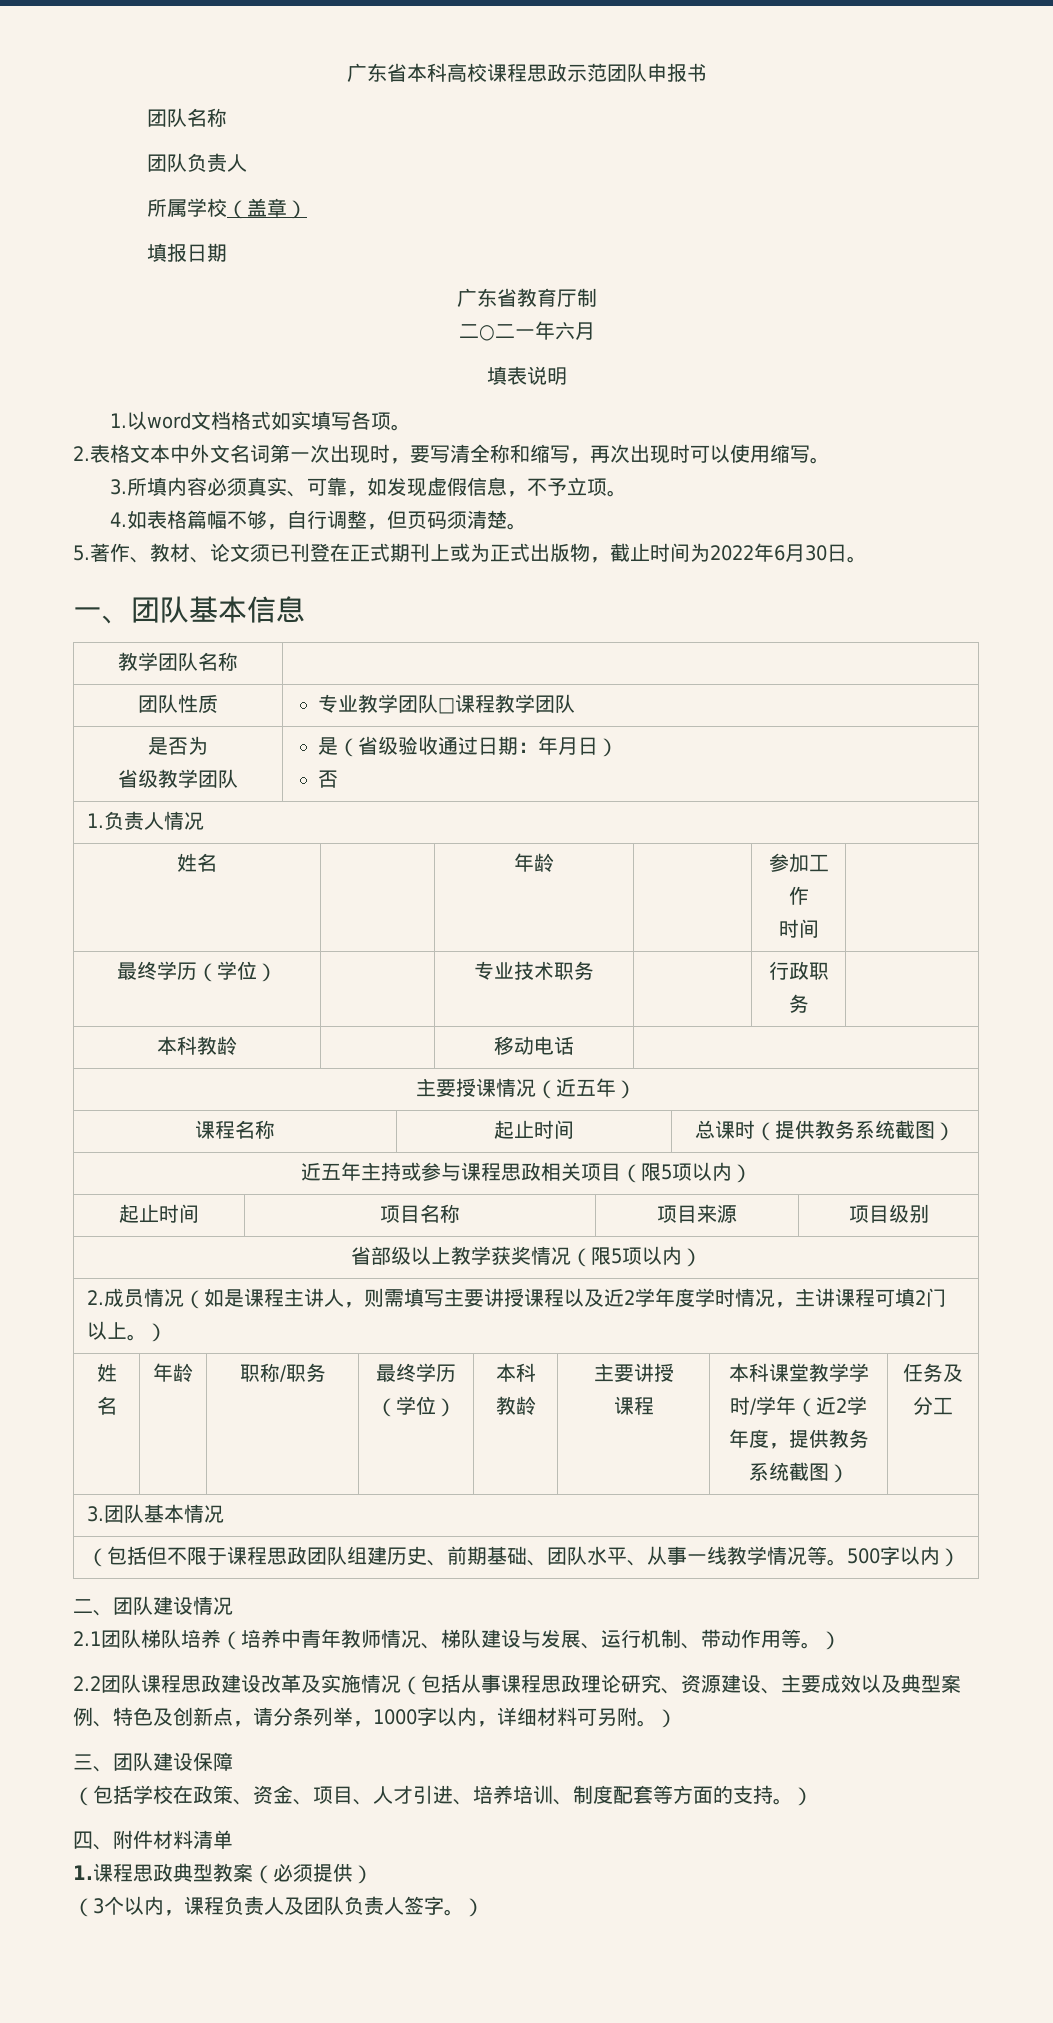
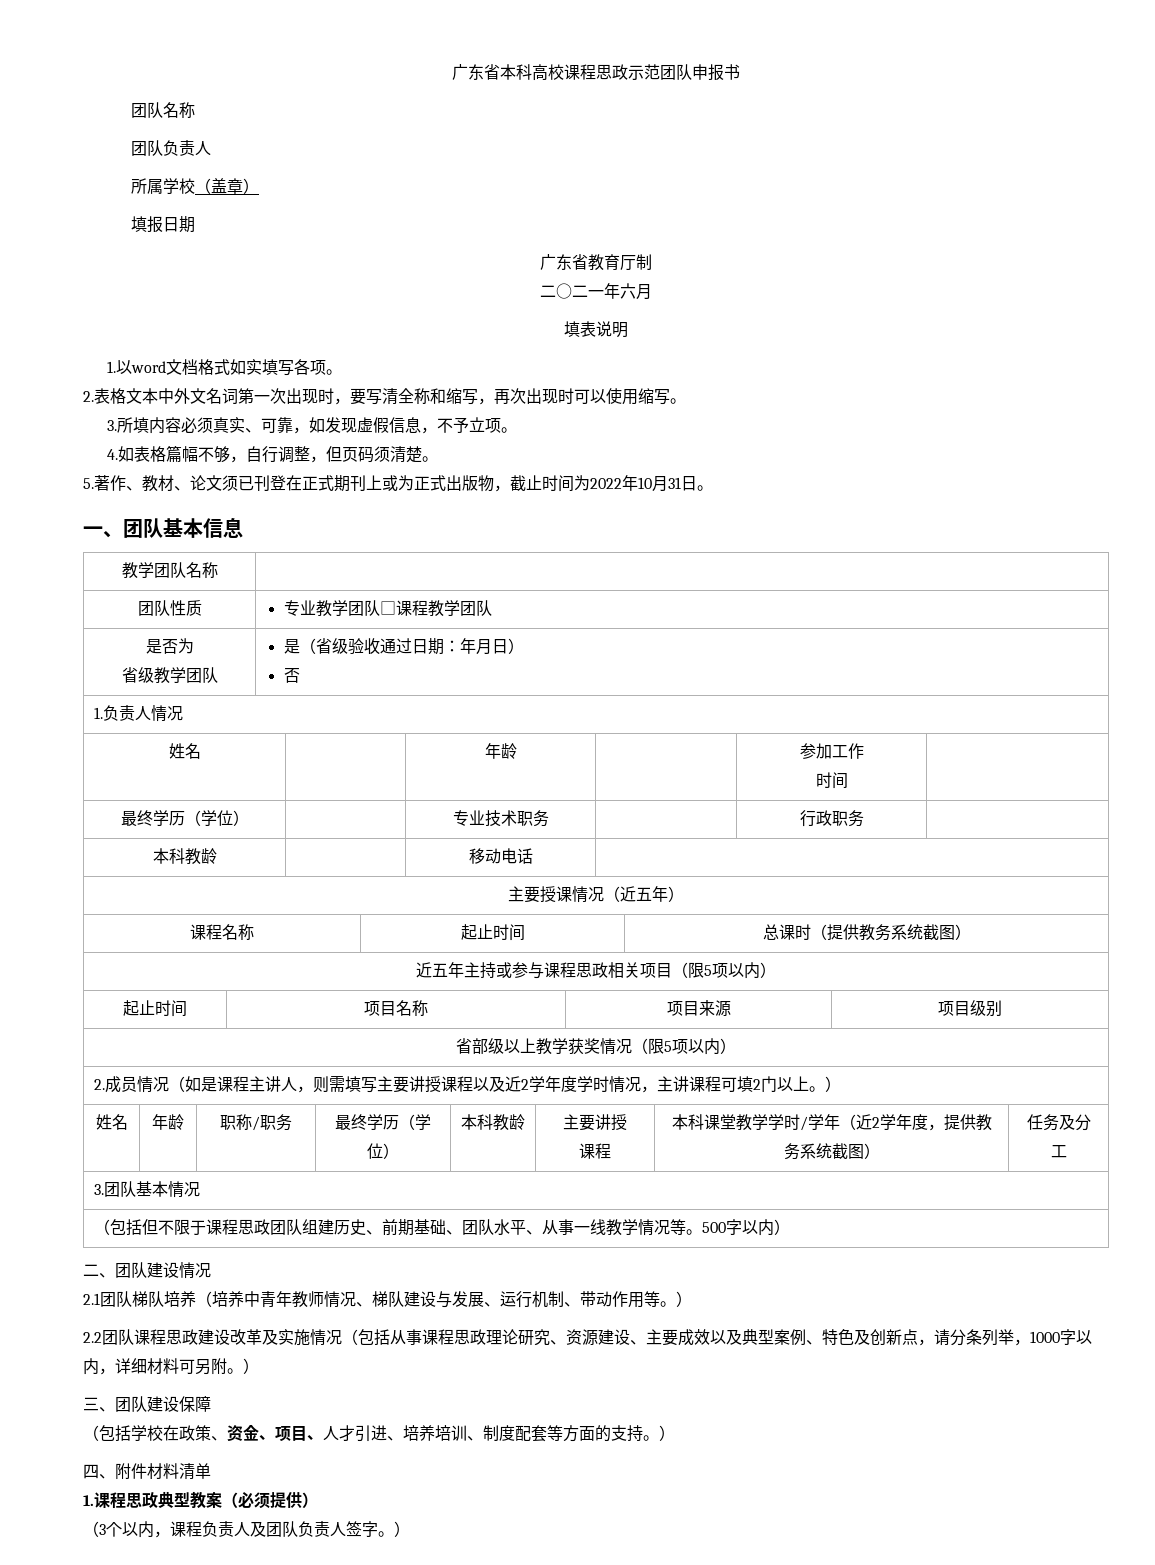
- 5.著作、教材、论文须已刊登在正式期刊上或为正式出版物，截止时间为2022年6月30日。
+ 5.著作、教材、论文须已刊登在正式期刊上或为正式出版物，截止时间为2022年10月31日。

